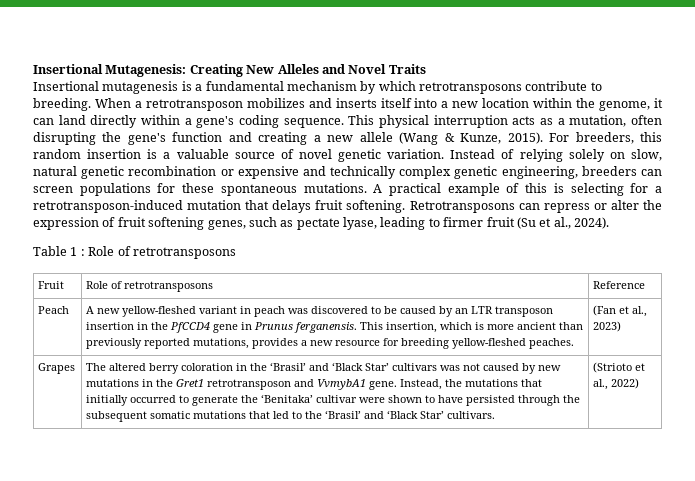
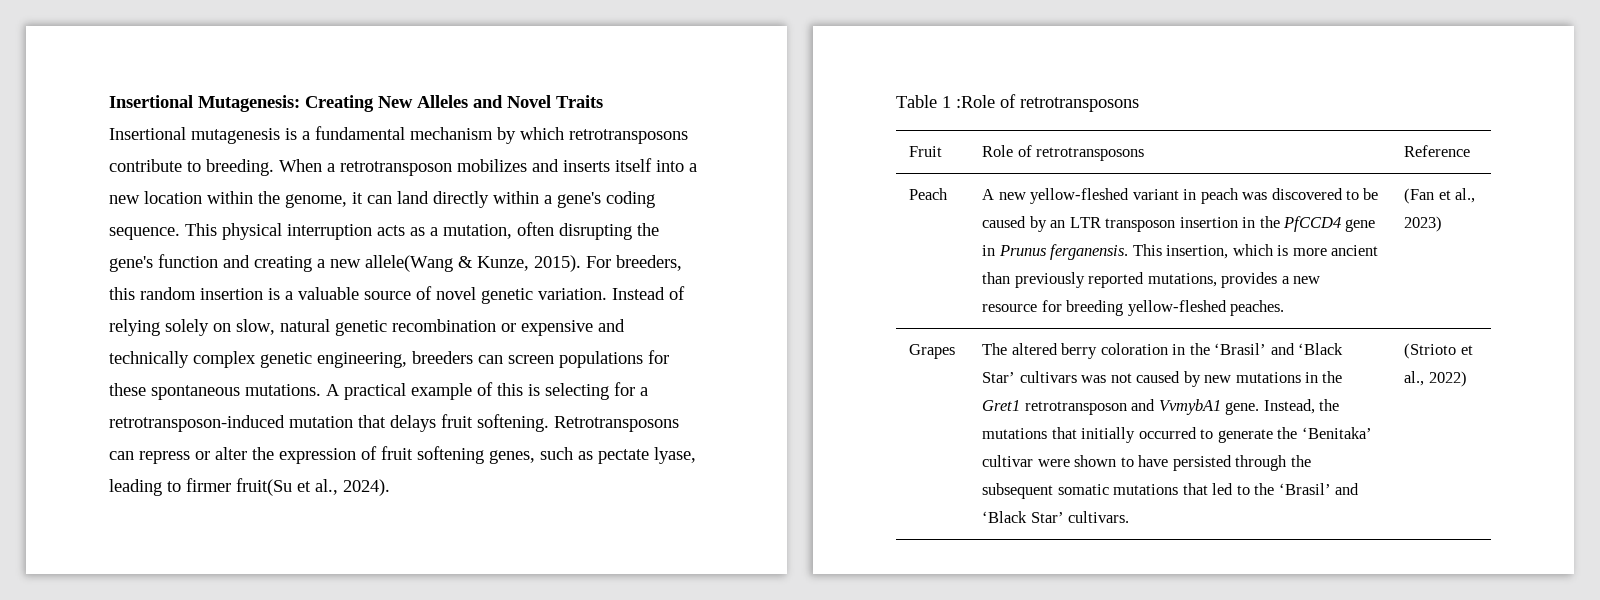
- This physical interruption acts as a mutation, often disrupting the gene's function and creating a new allele (Wang & Kunze, 2015).
+ This physical interruption acts as a mutation, often disrupting the gene's function and creating a new allele(Wang & Kunze, 2015).
- Retrotransposons can repress or alter the expression of fruit softening genes, such as pectate lyase, leading to firmer fruit (Su et al., 2024).
+ Retrotransposons can repress or alter the expression of fruit softening genes, such as pectate lyase, leading to firmer fruit(Su et al., 2024).
- Table 1 : Role of retrotransposons
+ Table 1 :Role of retrotransposons

